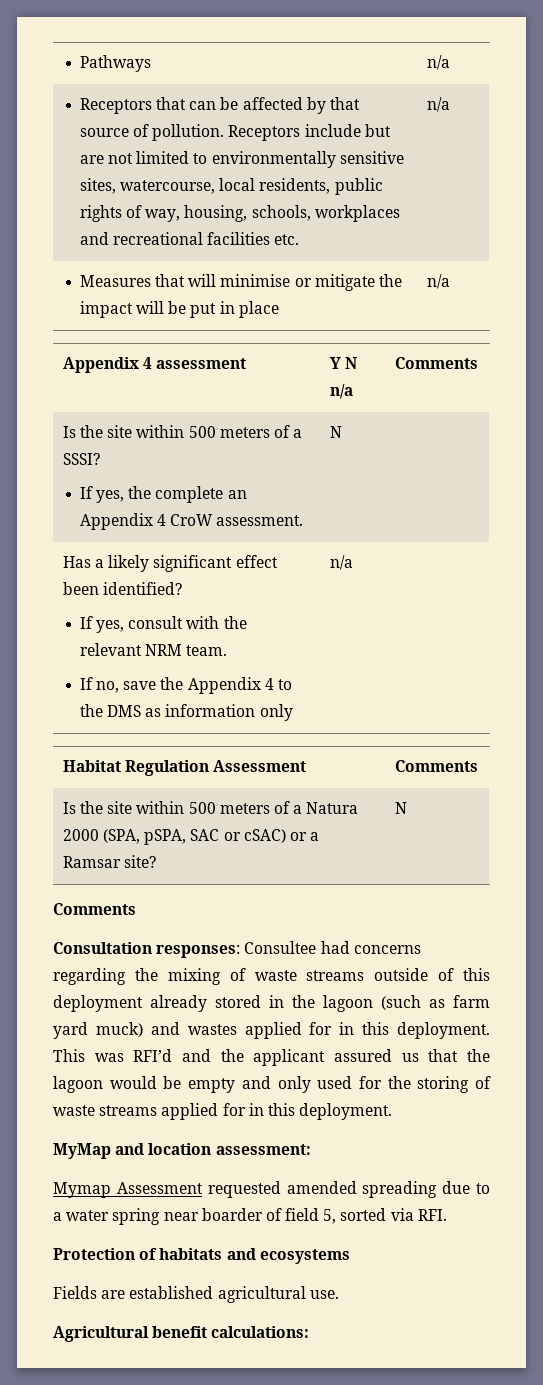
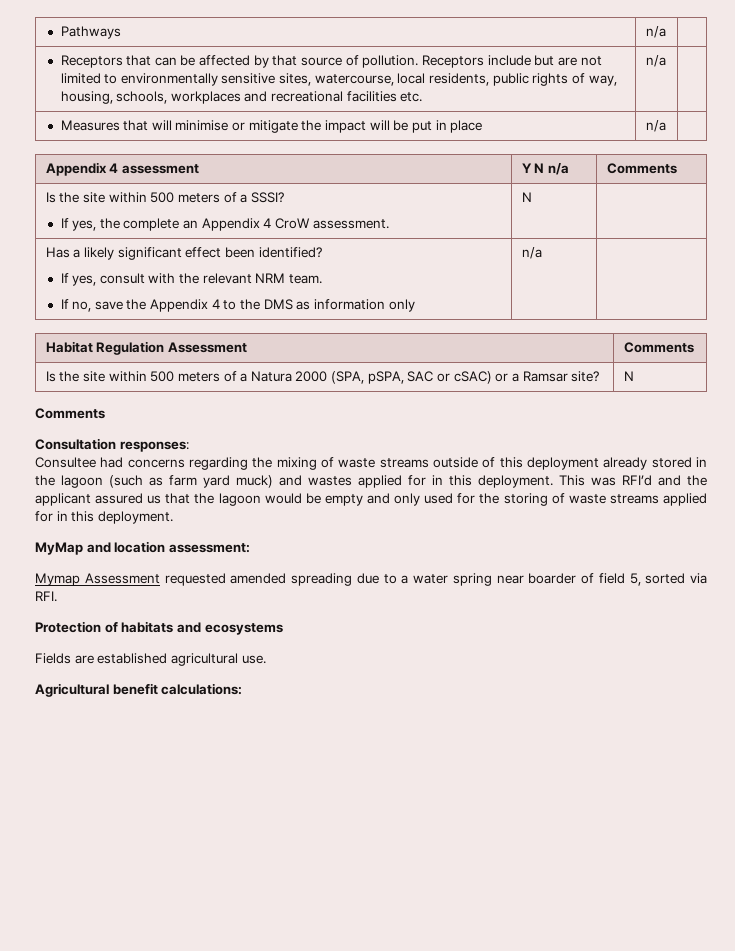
- Consultation responses: Consultee had concerns regarding the mixing of waste streams outside of this deployment already stored in the lagoon (such as farm yard muck) and wastes applied for in this deployment.
+ Consultation responses:
+ Consultee had concerns regarding the mixing of waste streams outside of this deployment already stored in the lagoon (such as farm yard muck) and wastes applied for in this deployment.

